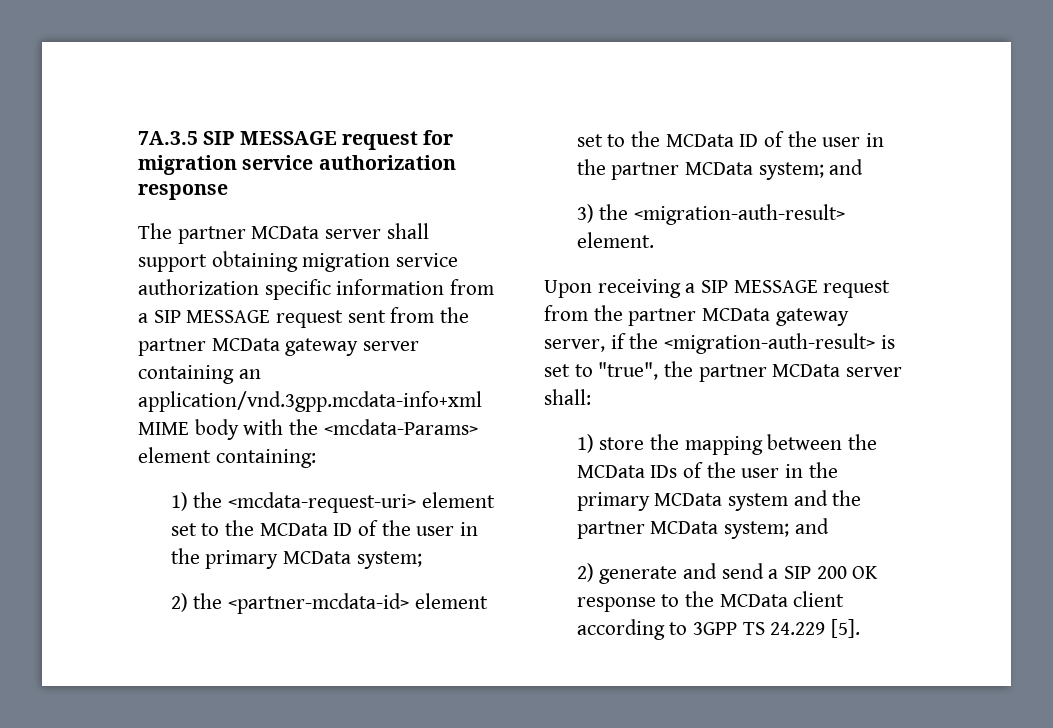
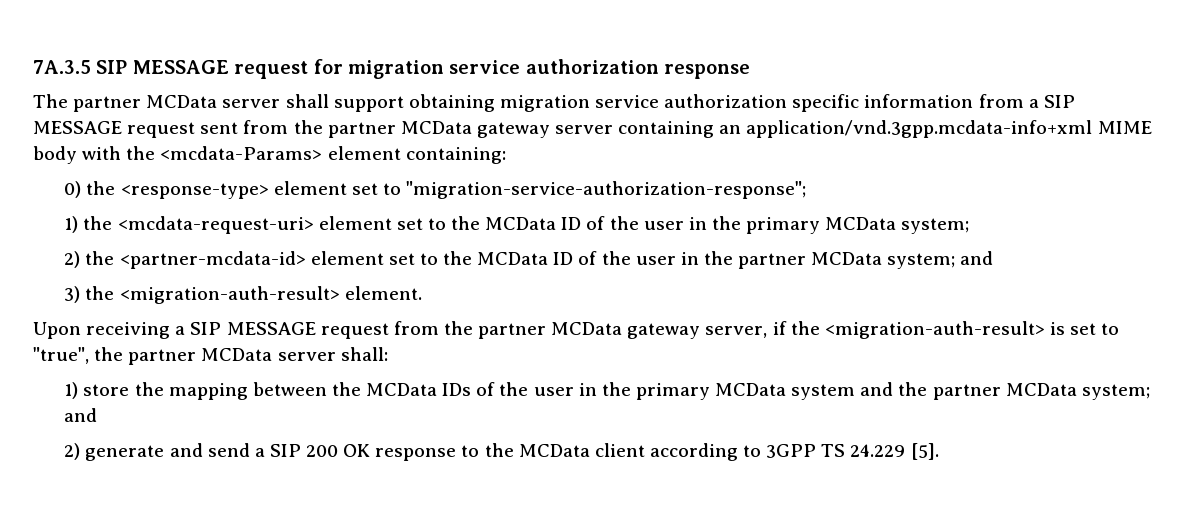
+ 0) the <response-type> element set to "migration-service-authorization-response";

